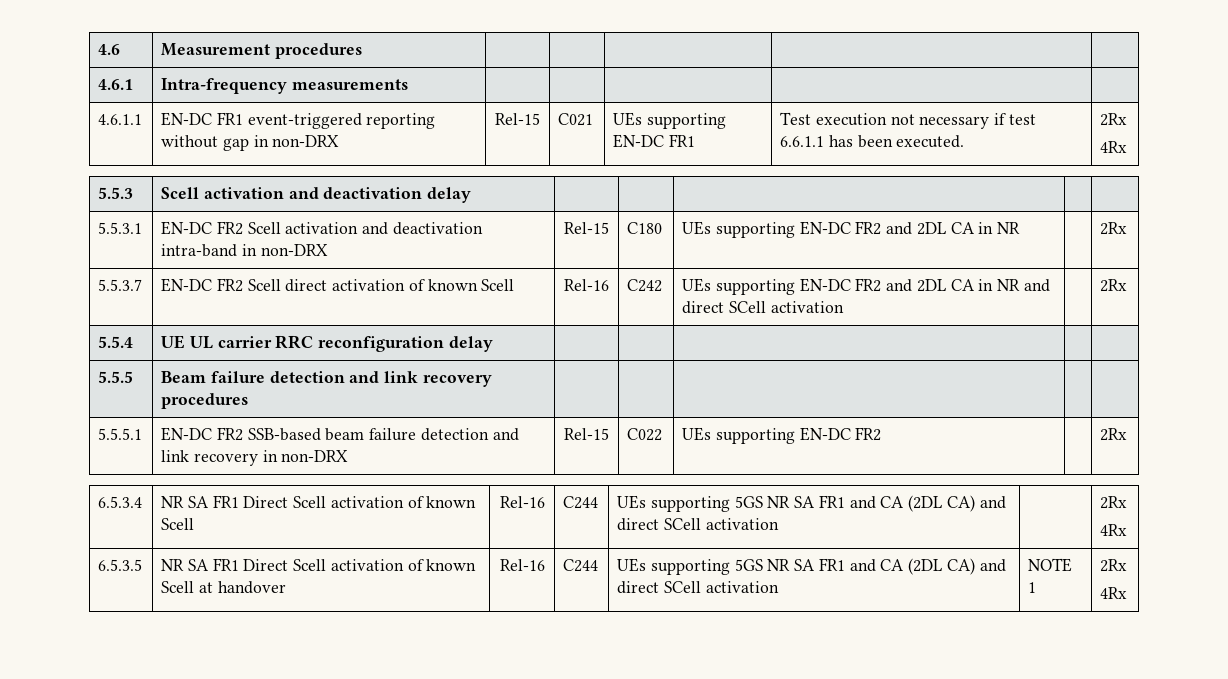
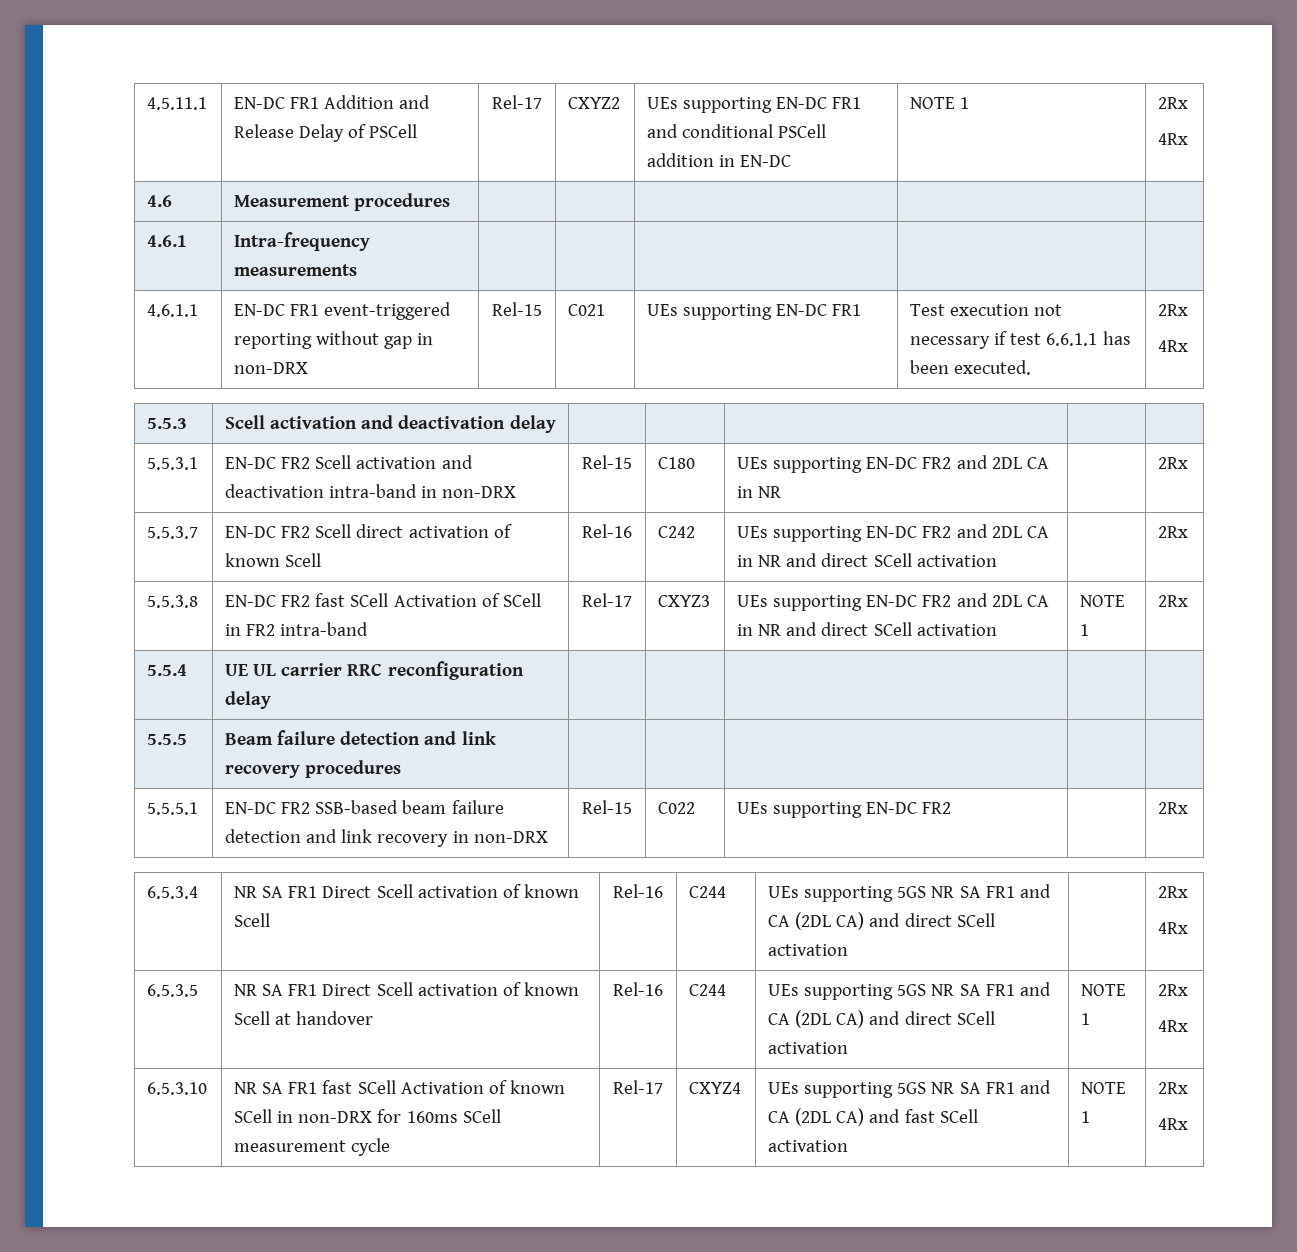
+ 4.5.11.1 | EN-DC FR1 Addition and Release Delay of PSCell | Rel-17 | CXYZ2 | UEs supporting EN-DC FR1 and conditional PSCell addition in EN-DC | NOTE 1 | 2Rx
+ 4Rx
+ 5.5.3.8 | EN-DC FR2 fast SCell Activation of SCell in FR2 intra-band | Rel-17 | CXYZ3 | UEs supporting EN-DC FR2 and 2DL CA in NR and direct SCell activation | NOTE 1 | 2Rx
+ 6.5.3.10 | NR SA FR1 fast SCell Activation of known SCell in non-DRX for 160ms SCell measurement cycle | Rel-17 | CXYZ4 | UEs supporting 5GS NR SA FR1 and CA (2DL CA) and fast SCell activation | NOTE 1 | 2Rx
+ 4Rx

